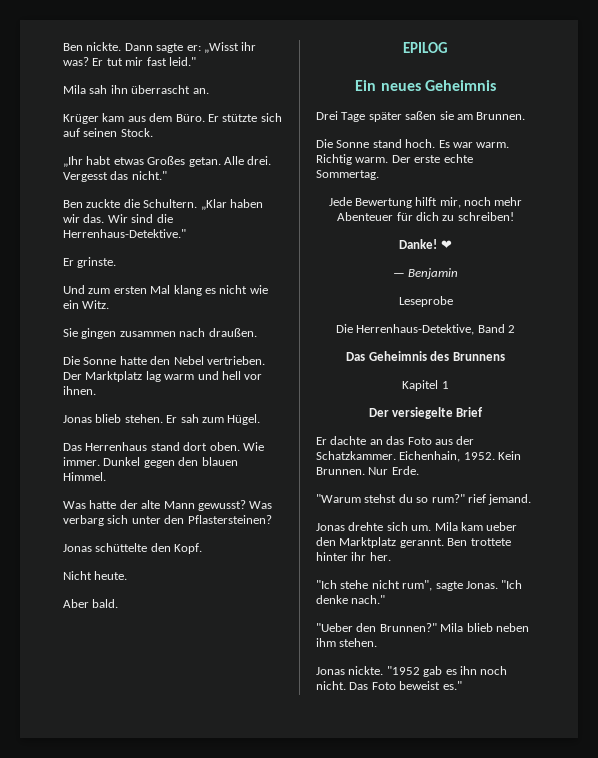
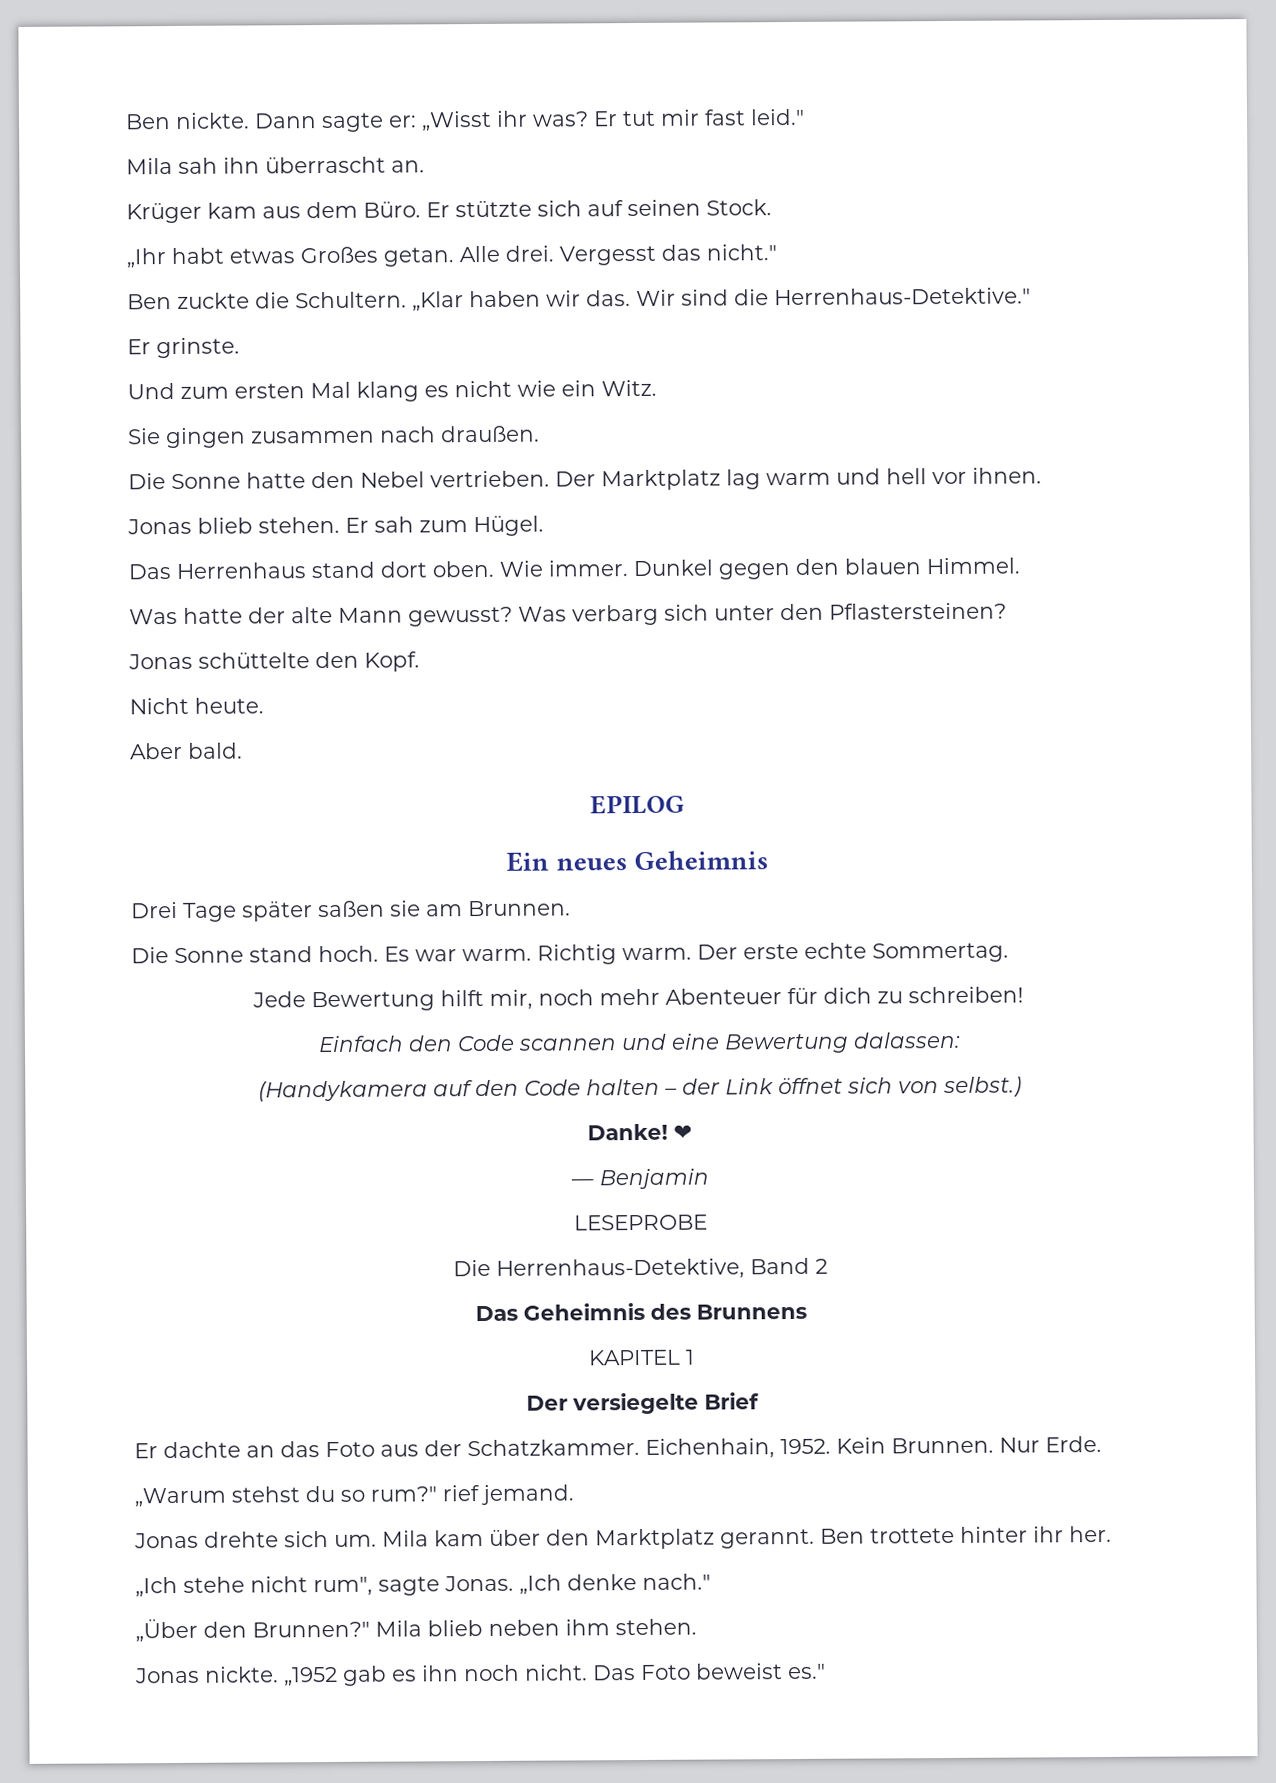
+ Einfach den Code scannen und eine Bewertung dalassen:
+ (Handykamera auf den Code halten – der Link öffnet sich von selbst.)
- Leseprobe
+ LESEPROBE
- Kapitel 1
+ KAPITEL 1
- "Warum stehst du so rum?" rief jemand.
+ „Warum stehst du so rum?" rief jemand.
- Mila kam ueber den Marktplatz gerannt.
+ Mila kam über den Marktplatz gerannt.
- "Ich stehe nicht rum", sagte Jonas.
+ „Ich stehe nicht rum", sagte Jonas.
- "Ich denke nach."
+ „Ich denke nach."
- "Ueber den Brunnen?"
+ „Über den Brunnen?"
- "1952 gab es ihn noch nicht.
+ „1952 gab es ihn noch nicht.

